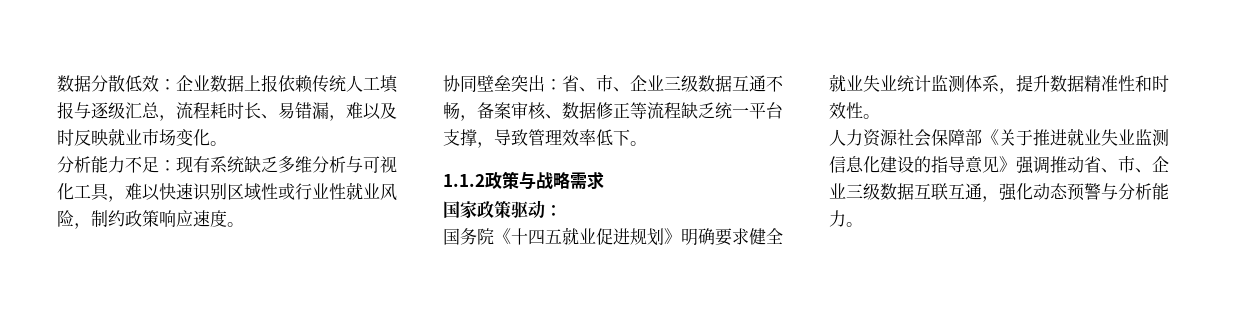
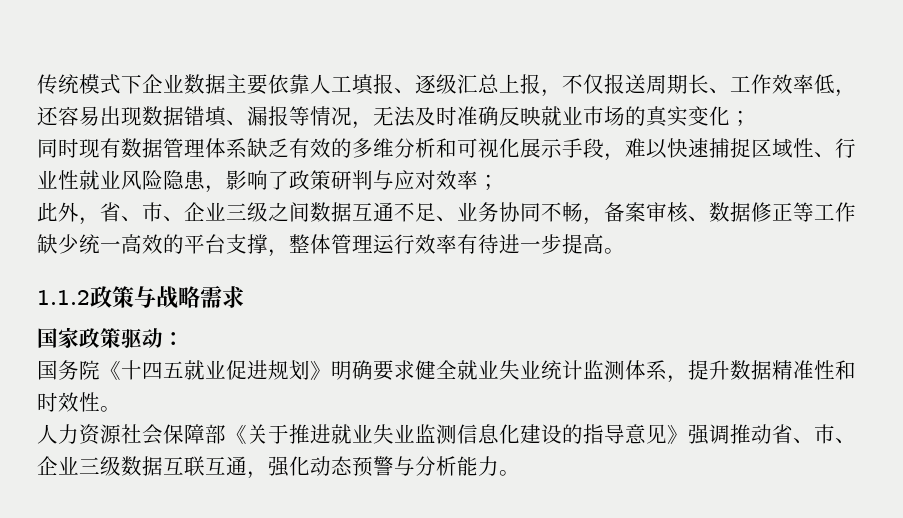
- 数据分散低效：企业数据上报依赖传统人工填报与逐级汇总，流程耗时长、易错漏，难以及时反映就业市场变化。
- 分析能力不足：现有系统缺乏多维分析与可视化工具，难以快速识别区域性或行业性就业风险，制约政策响应速度。
- 协同壁垒突出：省、市、企业三级数据互通不畅，备案审核、数据修正等流程缺乏统一平台支撑，导致管理效率低下。
+ 传统模式下企业数据主要依靠人工填报、逐级汇总上报，不仅报送周期长、工作效率低，还容易出现数据错填、漏报等情况，无法及时准确反映就业市场的真实变化；
+ 同时现有数据管理体系缺乏有效的多维分析和可视化展示手段，难以快速捕捉区域性、行业性就业风险隐患，影响了政策研判与应对效率；
+ 此外，省、市、企业三级之间数据互通不足、业务协同不畅，备案审核、数据修正等工作缺少统一高效的平台支撑，整体管理运行效率有待进一步提高。

